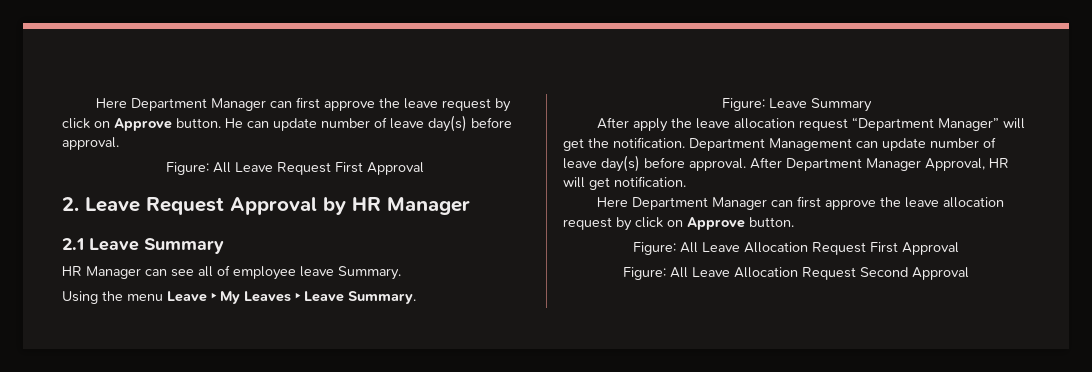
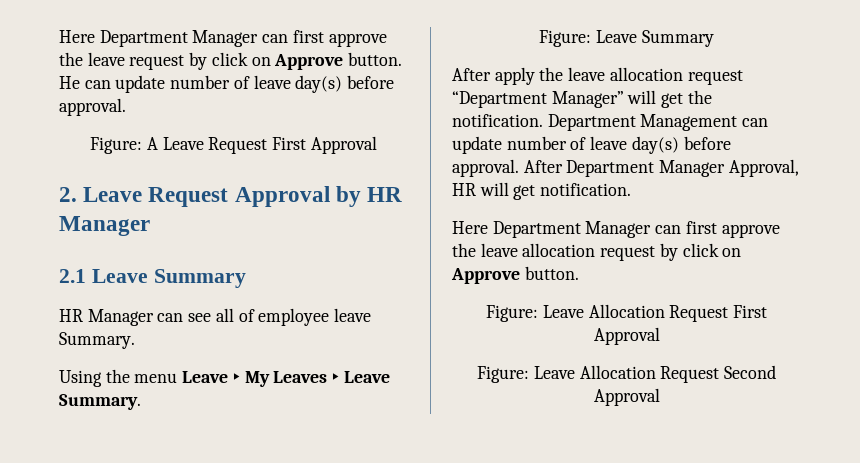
- Figure: All Leave Request First Approval
+ Figure: A Leave Request First Approval
- Figure: All Leave Allocation Request First Approval
+ Figure: Leave Allocation Request First Approval
- Figure: All Leave Allocation Request Second Approval
+ Figure: Leave Allocation Request Second Approval

